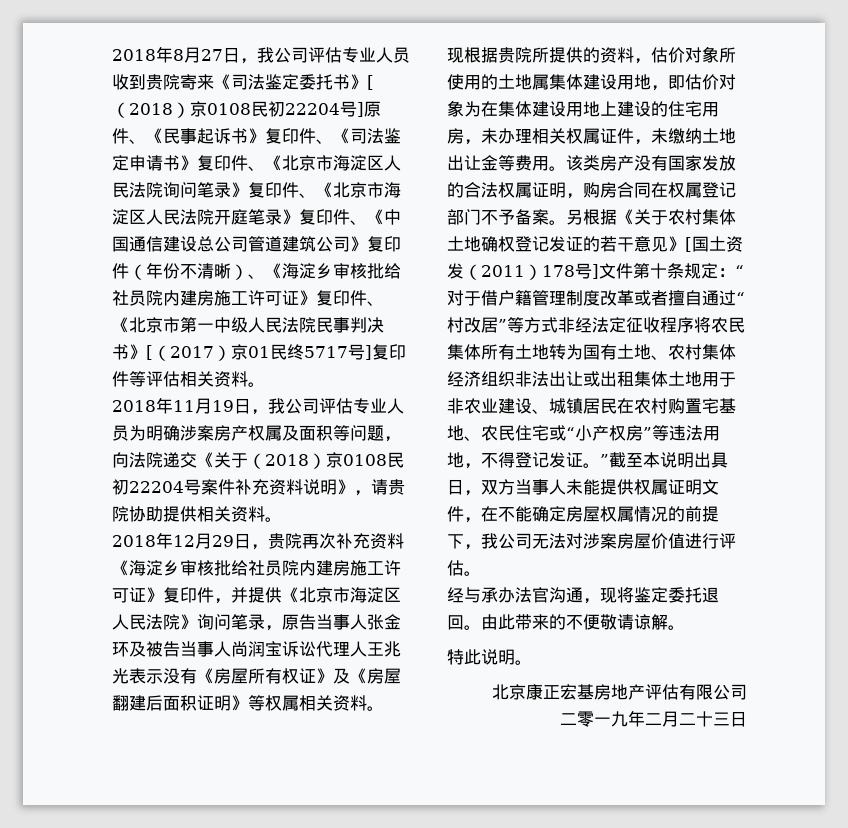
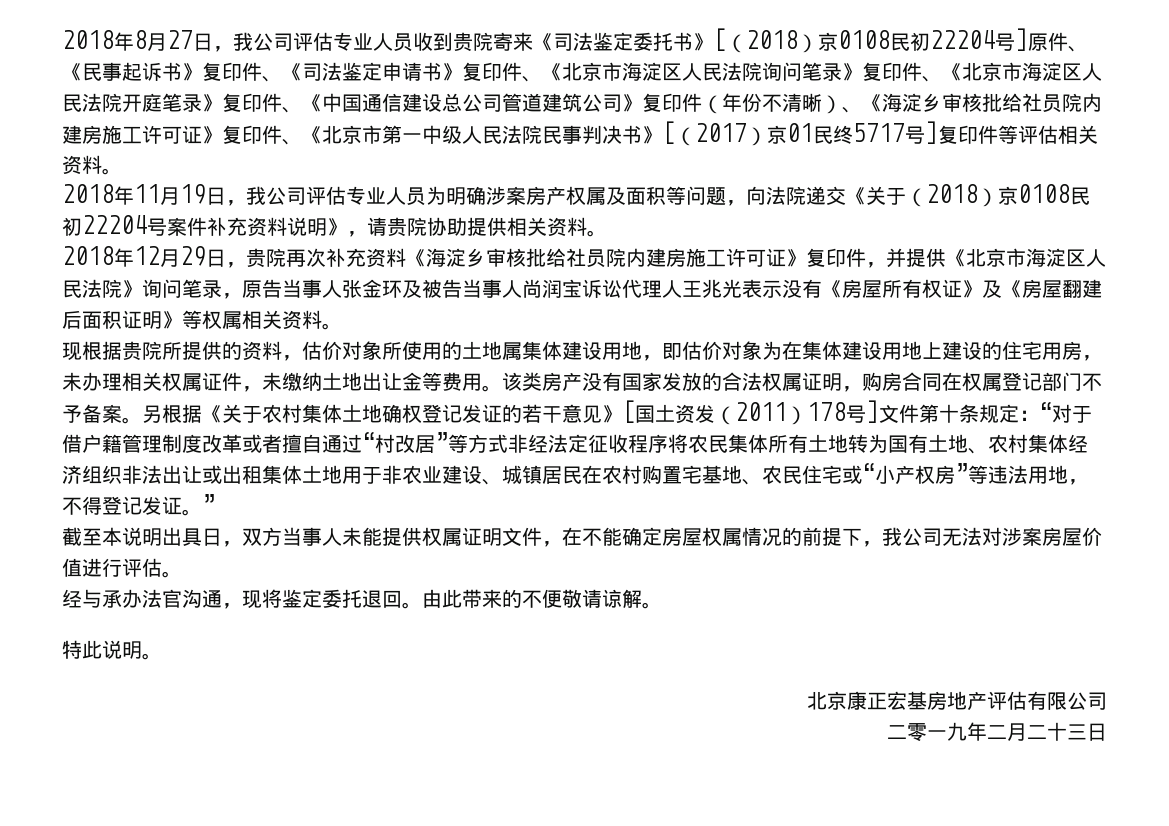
- “对于借户籍管理制度改革或者擅自通过“村改居”等方式非经法定征收程序将农民集体所有土地转为国有土地、农村集体经济组织非法出让或出租集体土地用于非农业建设、城镇居民在农村购置宅基地、农民住宅或“小产权房”等违法用地，不得登记发证。”截至本说明出具日，双方当事人未能提供权属证明文件，在不能确定房屋权属情况的前提下，我公司无法对涉案房屋价值进行评估。
+ “对于借户籍管理制度改革或者擅自通过“村改居”等方式非经法定征收程序将农民集体所有土地转为国有土地、农村集体经济组织非法出让或出租集体土地用于非农业建设、城镇居民在农村购置宅基地、农民住宅或“小产权房”等违法用地，不得登记发证。”
+ 截至本说明出具日，双方当事人未能提供权属证明文件，在不能确定房屋权属情况的前提下，我公司无法对涉案房屋价值进行评估。

